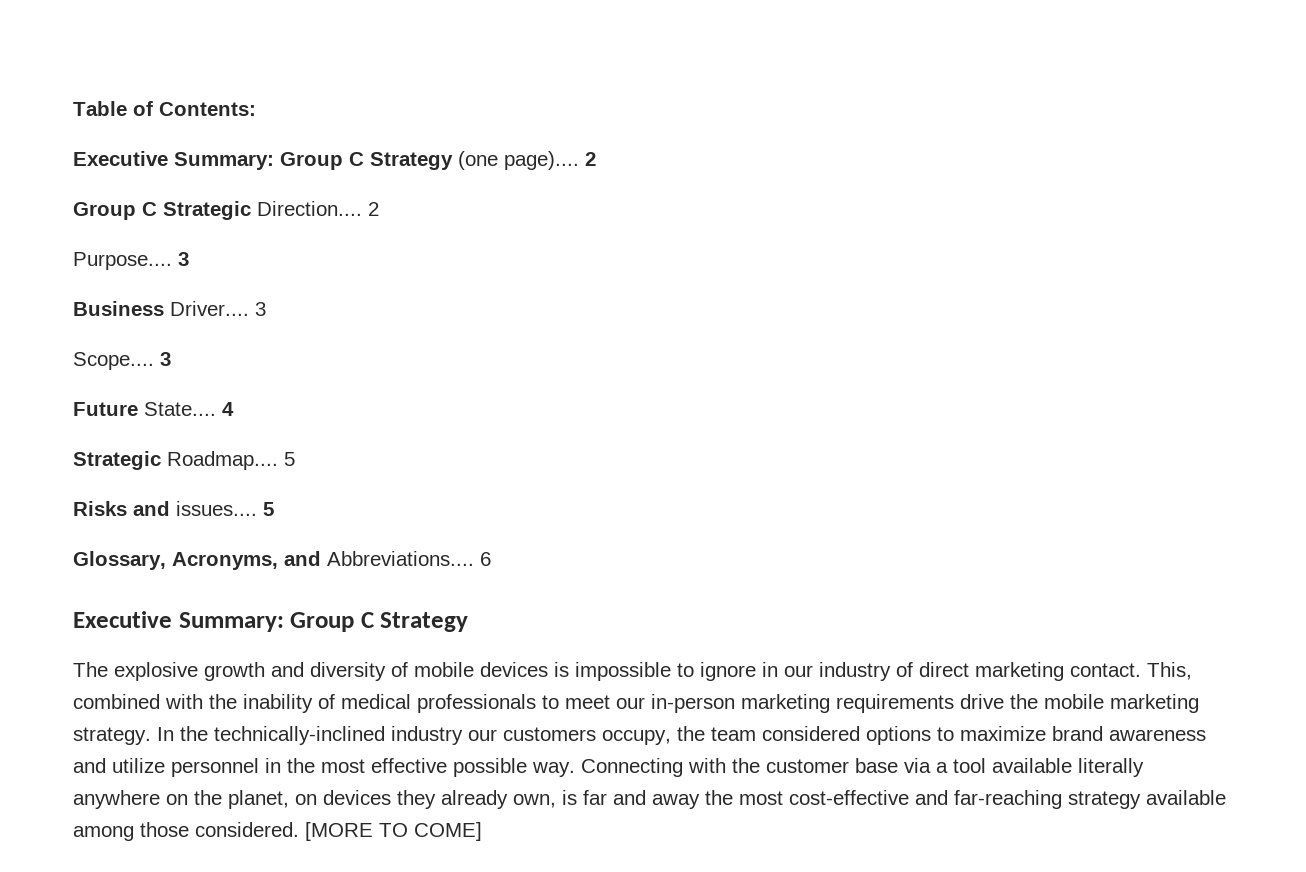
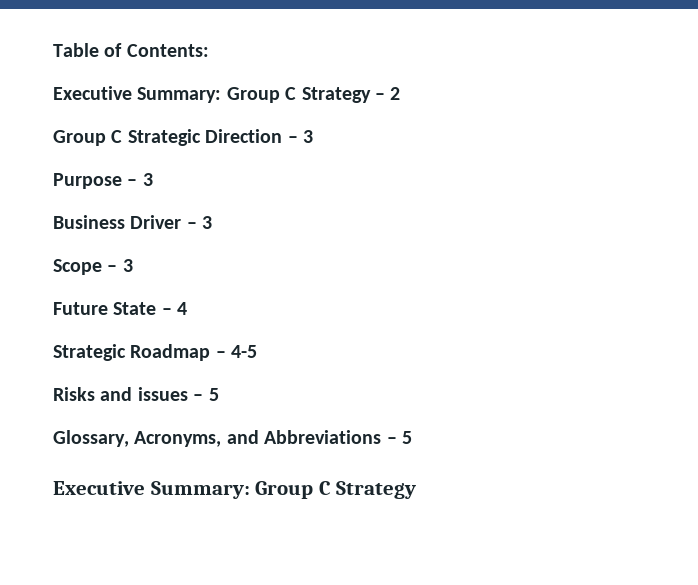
- Executive Summary: Group C Strategy (one page).... 2
+ Executive Summary: Group C Strategy – 2
- Group C Strategic Direction.... 2
- Purpose.... 3
+ Group C Strategic Direction – 3
+ Purpose – 3
- Business Driver.... 3
- Scope.... 3
+ Business Driver – 3
+ Scope – 3
- Future State.... 4
+ Future State – 4
- Strategic Roadmap.... 5
+ Strategic Roadmap – 4-5
- Risks and issues.... 5
+ Risks and issues – 5
- Glossary, Acronyms, and Abbreviations.... 6
+ Glossary, Acronyms, and Abbreviations – 5
  Executive Summary: Group C Strategy
- The explosive growth and diversity of mobile devices is impossible to ignore in our industry of direct marketing contact. This, combined with the inability of medical professionals to meet our in-person marketing requirements drive the mobile marketing strategy. In the technically-inclined industry our customers occupy, the team considered options to maximize brand awareness and utilize personnel in the most effective possible way. Connecting with the customer base via a tool available literally anywhere on the planet, on devices they already own, is far and away the most cost-effective and far-reaching strategy available among those considered. [MORE TO COME]

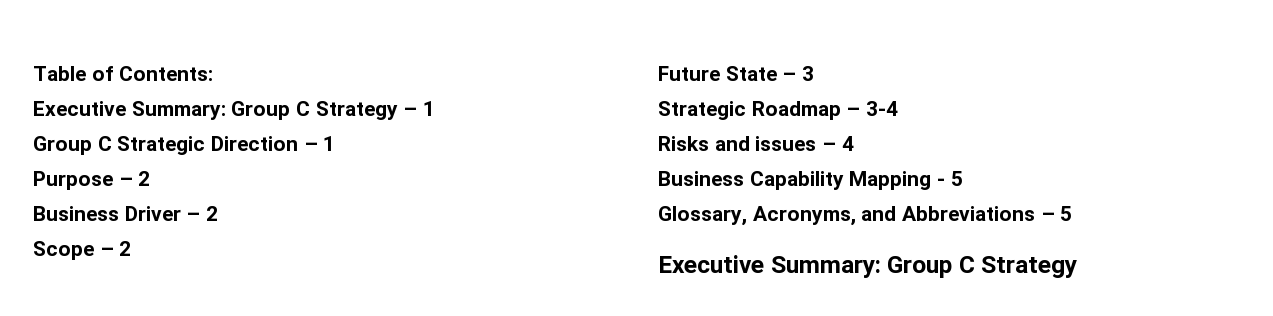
- Executive Summary: Group C Strategy – 2
+ Executive Summary: Group C Strategy – 1
- Group C Strategic Direction – 3
+ Group C Strategic Direction – 1
- Purpose – 3
+ Purpose – 2
- Business Driver – 3
+ Business Driver – 2
- Scope – 3
+ Scope – 2
- Future State – 4
+ Future State – 3
- Strategic Roadmap – 4-5
+ Strategic Roadmap – 3-4
- Risks and issues – 5
+ Risks and issues – 4
+ Business Capability Mapping - 5

